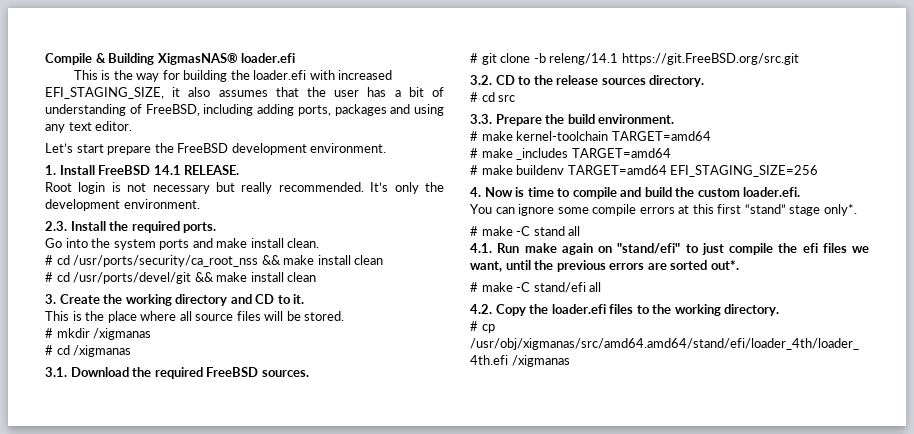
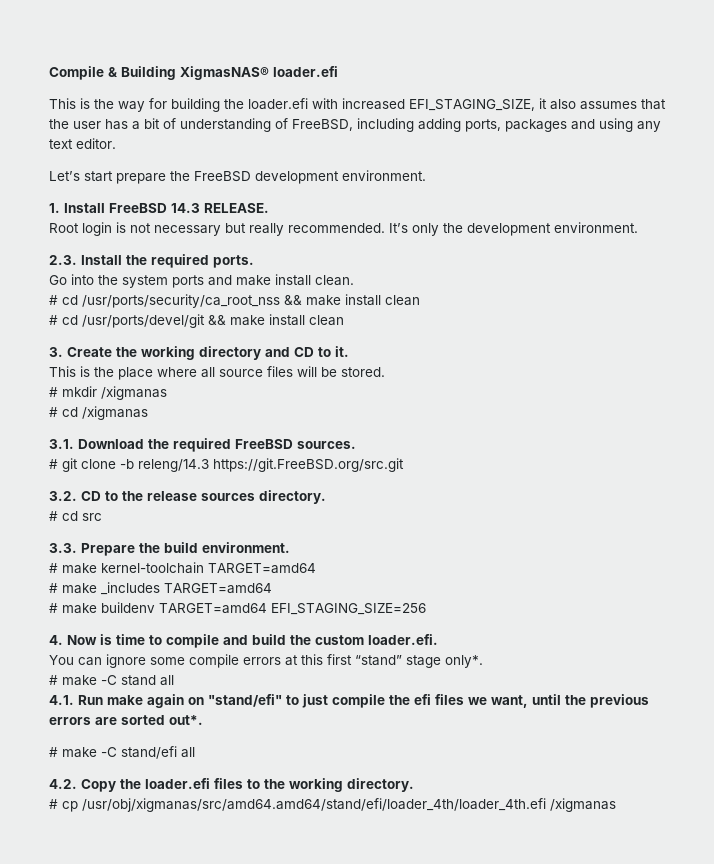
- 1. Install FreeBSD 14.1 RELEASE.
+ 1. Install FreeBSD 14.3 RELEASE.
- # git clone -b releng/14.1 https://git.FreeBSD.org/src.git
+ # git clone -b releng/14.3 https://git.FreeBSD.org/src.git

